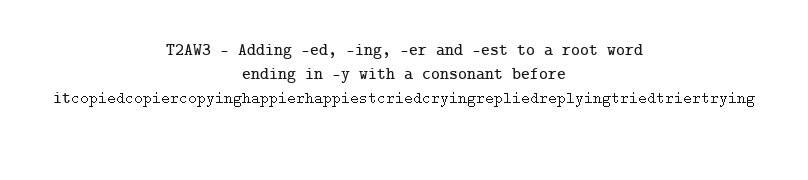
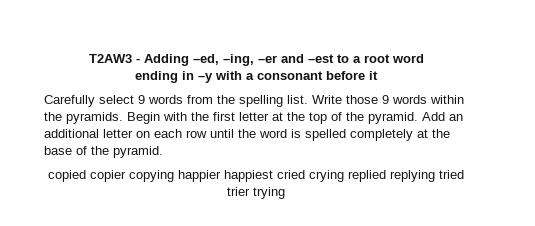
- ending in –y with a consonant before itcopiedcopiercopyinghappierhappiestcriedcryingrepliedreplyingtriedtriertrying
+ ending in –y with a consonant before it
+ Carefully select 9 words from the spelling list. Write those 9 words within the pyramids. Begin with the first letter at the top of the pyramid. Add an additional letter on each row until the word is spelled completely at the base of the pyramid.
+ copied copier copying happier happiest cried crying replied replying tried trier trying

